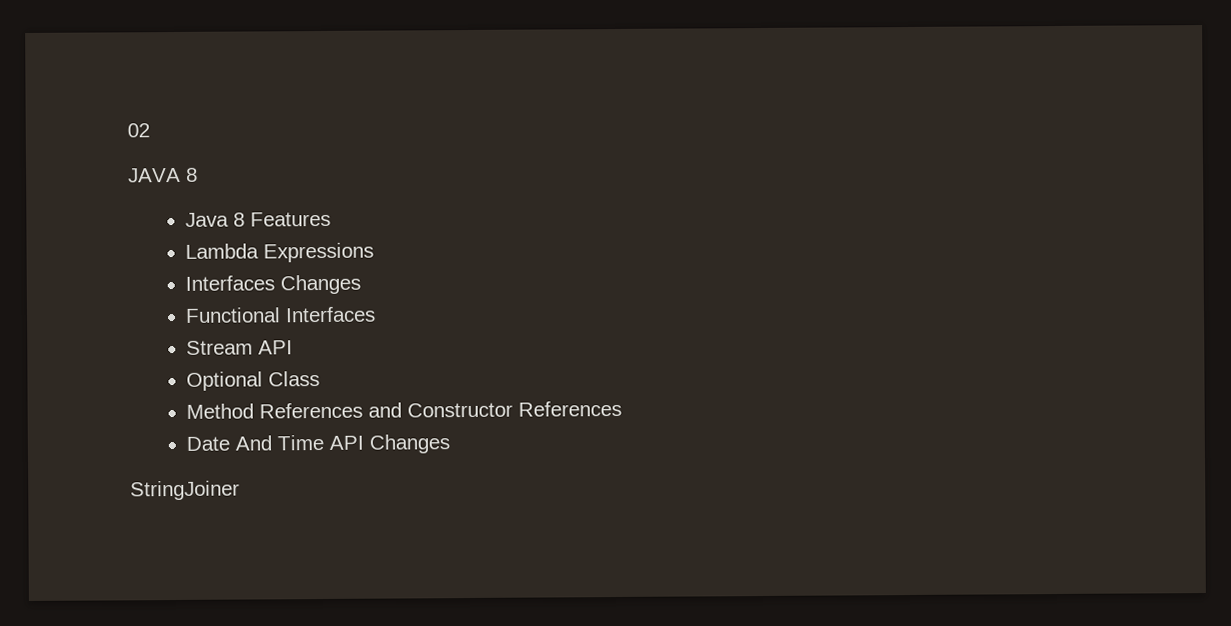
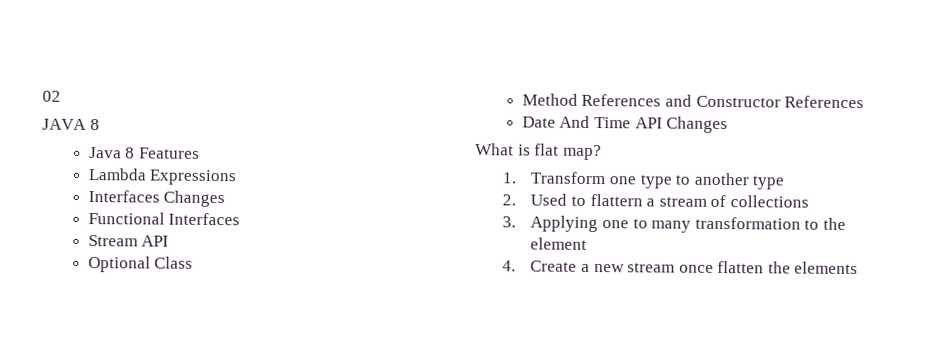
- StringJoiner
+ What is flat map?
+ 1. Transform one type to another type
+ 2. Used to flattern a stream of collections
+ 3. Applying one to many transformation to the element
+ 4. Create a new stream once flatten the elements

